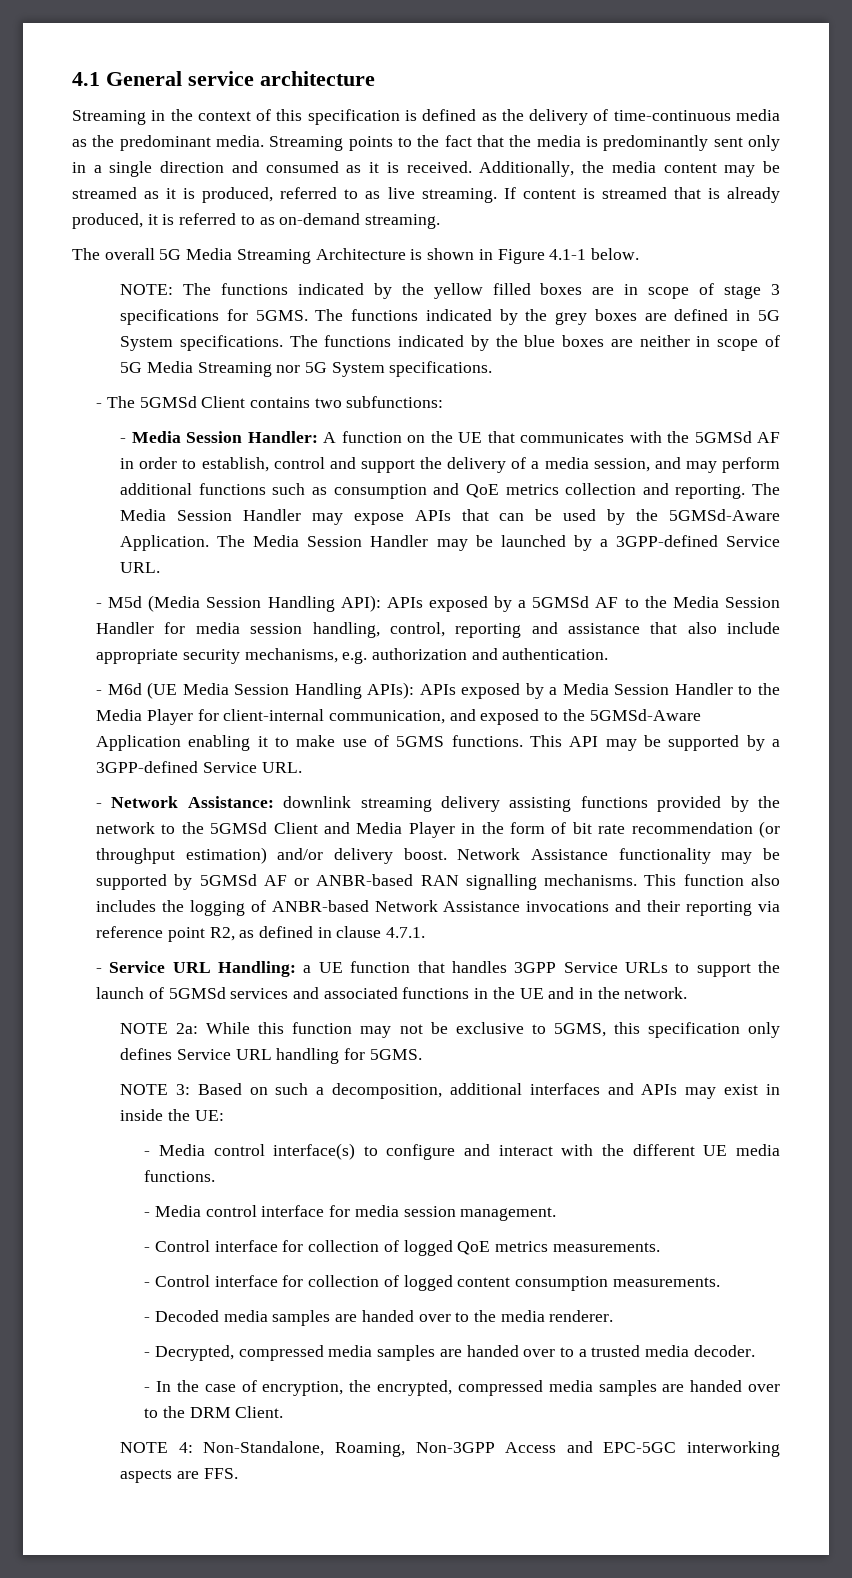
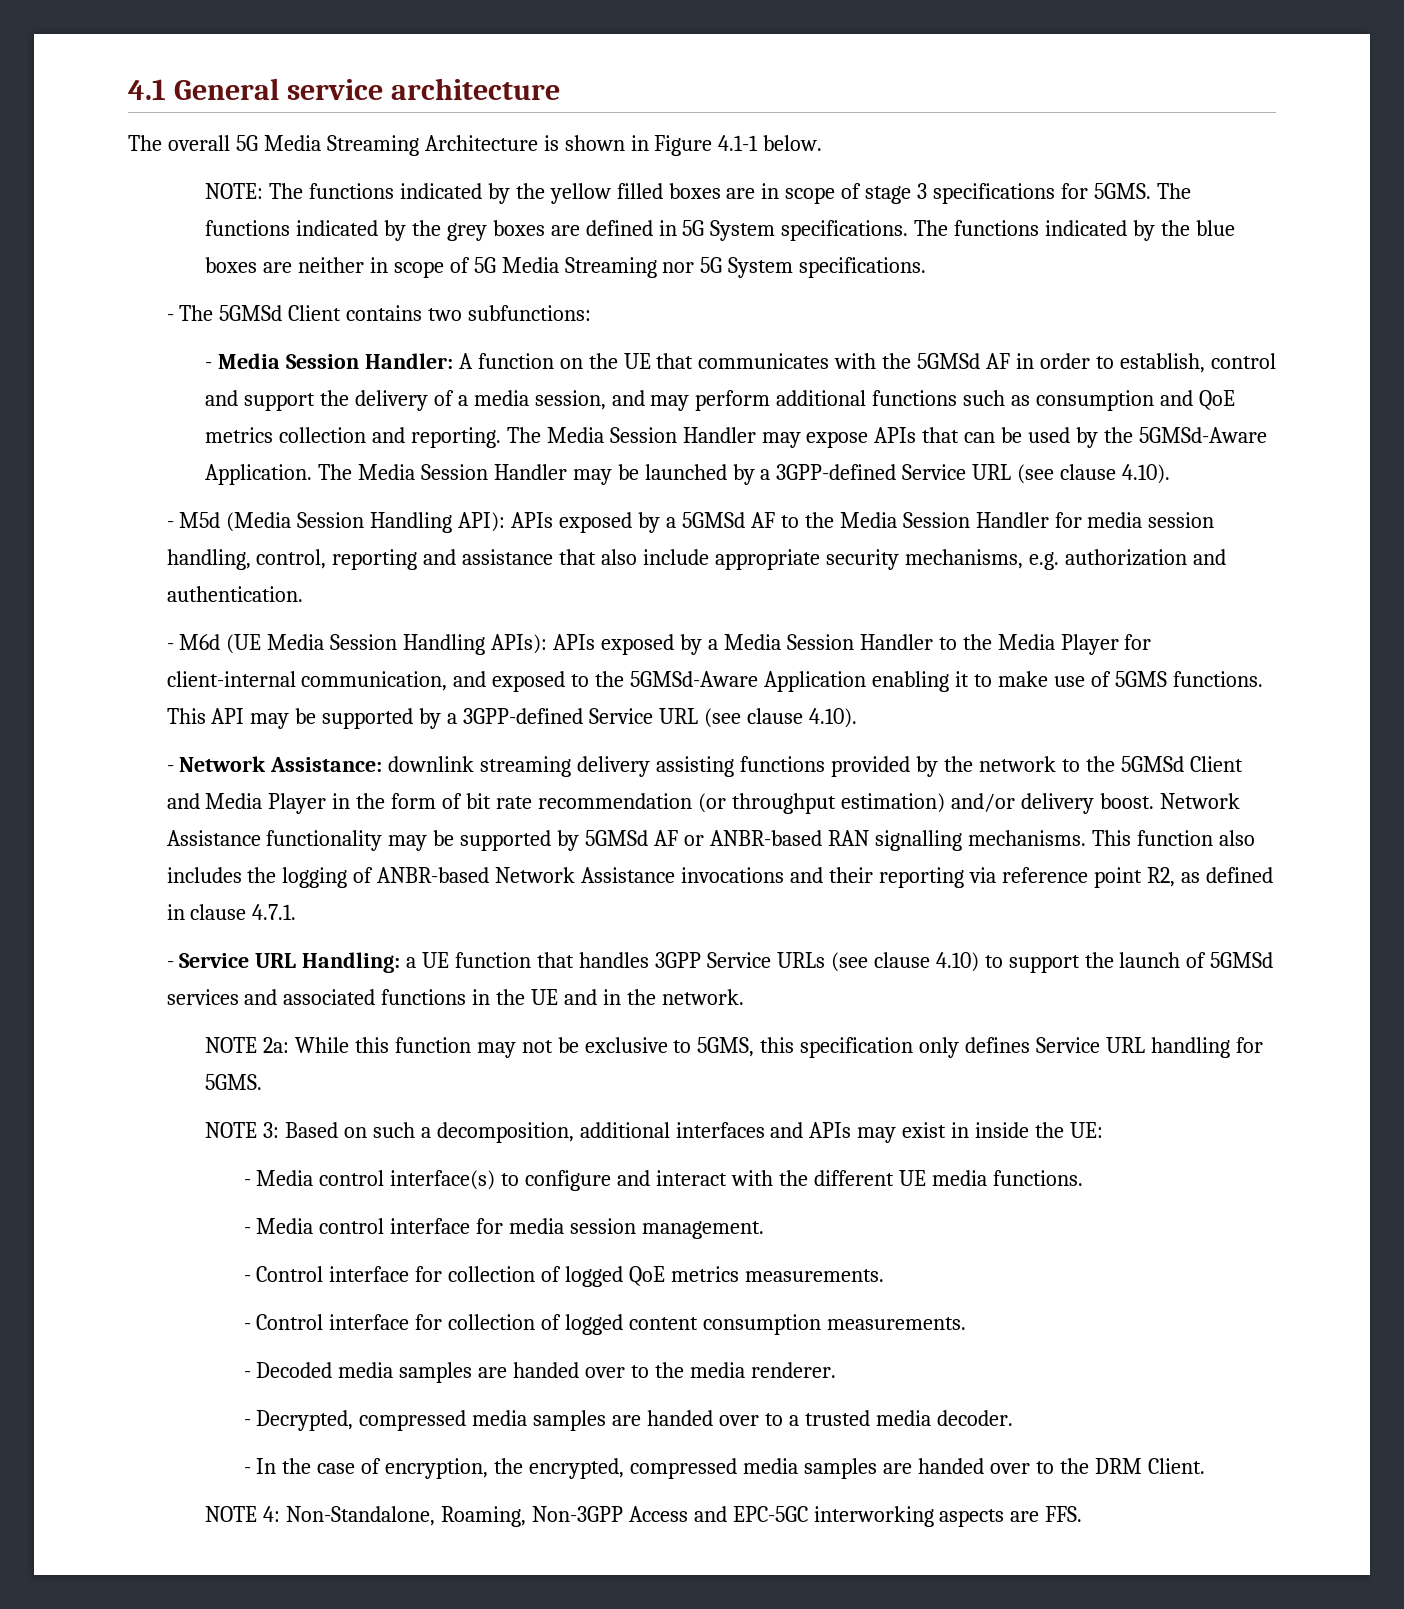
- Streaming in the context of this specification is defined as the delivery of time-continuous media as the predominant media. Streaming points to the fact that the media is predominantly sent only in a single direction and consumed as it is received. Additionally, the media content may be streamed as it is produced, referred to as live streaming. If content is streamed that is already produced, it is referred to as on-demand streaming.
- The Media Session Handler may be launched by a 3GPP-defined Service URL.
+ The Media Session Handler may be launched by a 3GPP-defined Service URL (see clause 4.10).
- This API may be supported by a 3GPP-defined Service URL.
+ This API may be supported by a 3GPP-defined Service URL (see clause 4.10).
- - Service URL Handling: a UE function that handles 3GPP Service URLs to support the launch of 5GMSd services and associated functions in the UE and in the network.
+ - Service URL Handling: a UE function that handles 3GPP Service URLs (see clause 4.10) to support the launch of 5GMSd services and associated functions in the UE and in the network.

